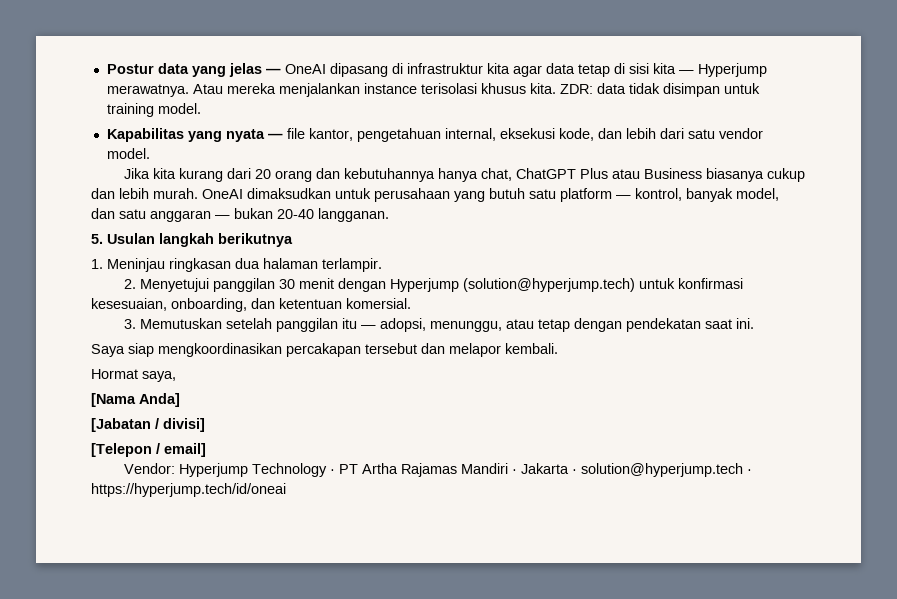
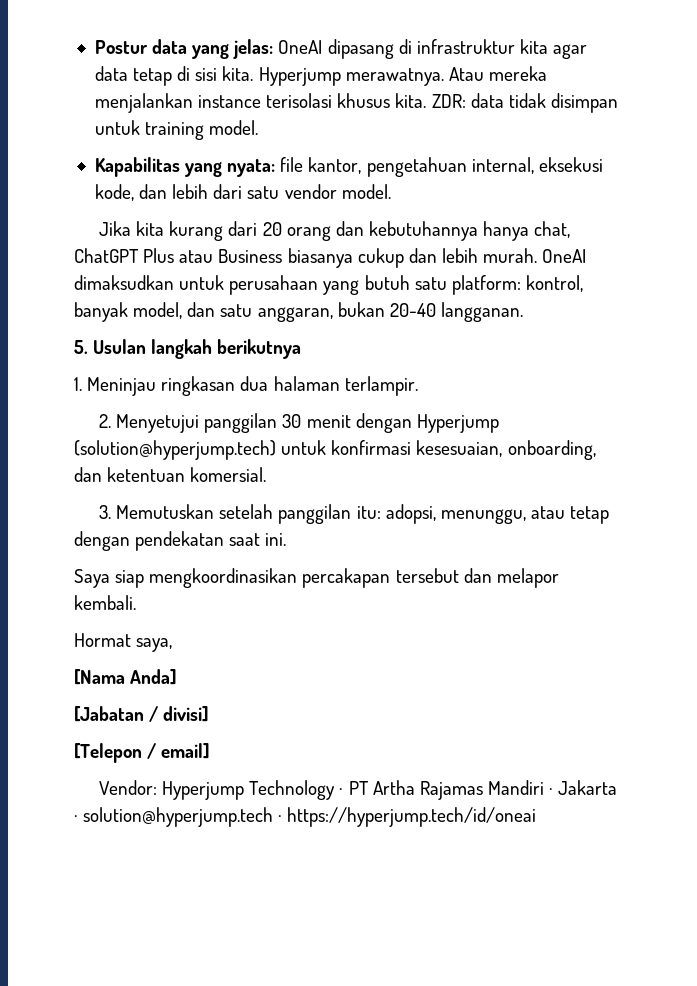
- Postur data yang jelas — OneAI dipasang di infrastruktur kita agar data tetap di sisi kita — Hyperjump merawatnya.
+ Postur data yang jelas: OneAI dipasang di infrastruktur kita agar data tetap di sisi kita. Hyperjump merawatnya.
- Kapabilitas yang nyata — file kantor, pengetahuan internal, eksekusi kode, dan lebih dari satu vendor model.
+ Kapabilitas yang nyata: file kantor, pengetahuan internal, eksekusi kode, dan lebih dari satu vendor model.
- OneAI dimaksudkan untuk perusahaan yang butuh satu platform — kontrol, banyak model, dan satu anggaran — bukan 20-40 langganan.
+ OneAI dimaksudkan untuk perusahaan yang butuh satu platform: kontrol, banyak model, dan satu anggaran, bukan 20-40 langganan.
- 3. Memutuskan setelah panggilan itu — adopsi, menunggu, atau tetap dengan pendekatan saat ini.
+ 3. Memutuskan setelah panggilan itu: adopsi, menunggu, atau tetap dengan pendekatan saat ini.

